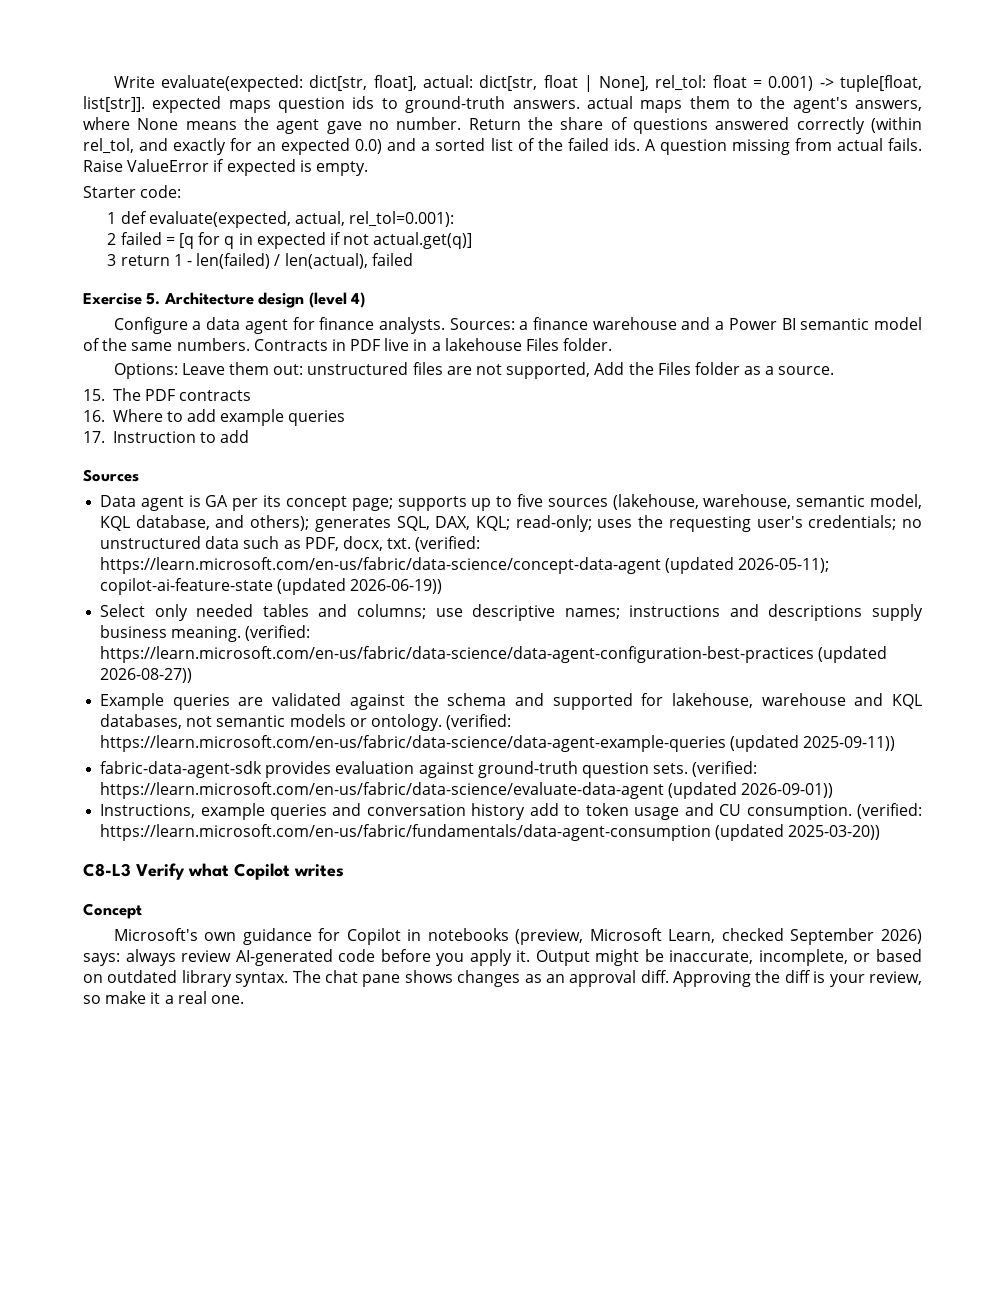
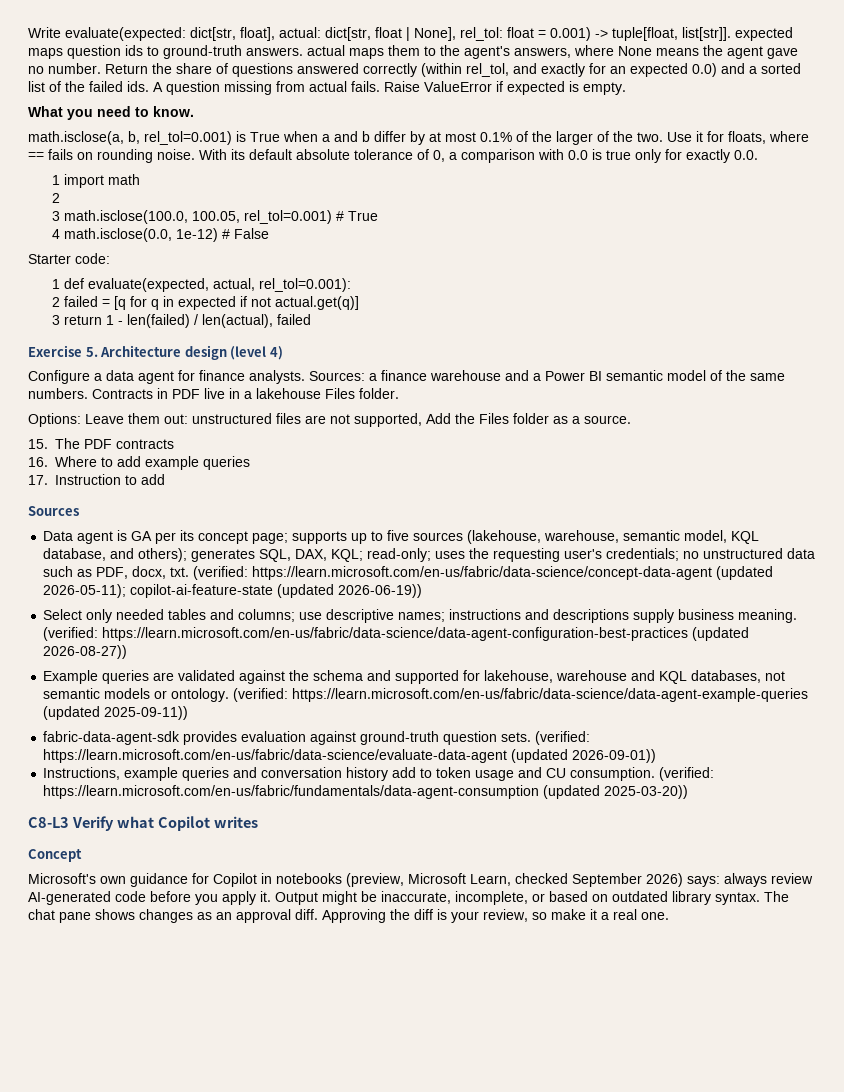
+ What you need to know.
+ math.isclose(a, b, rel_tol=0.001) is True when a and b differ by at most 0.1% of the larger of the two. Use it for floats, where == fails on rounding noise. With its default absolute tolerance of 0, a comparison with 0.0 is true only for exactly 0.0.
+ 1 import math
+ 2
+ 3 math.isclose(100.0, 100.05, rel_tol=0.001) # True
+ 4 math.isclose(0.0, 1e-12) # False

